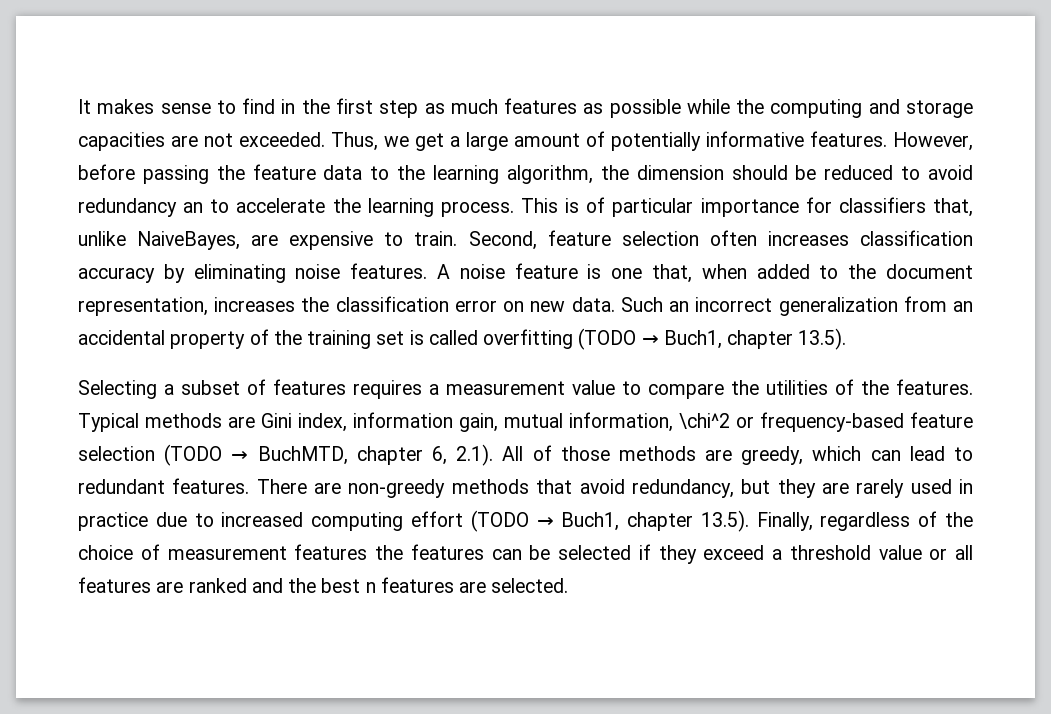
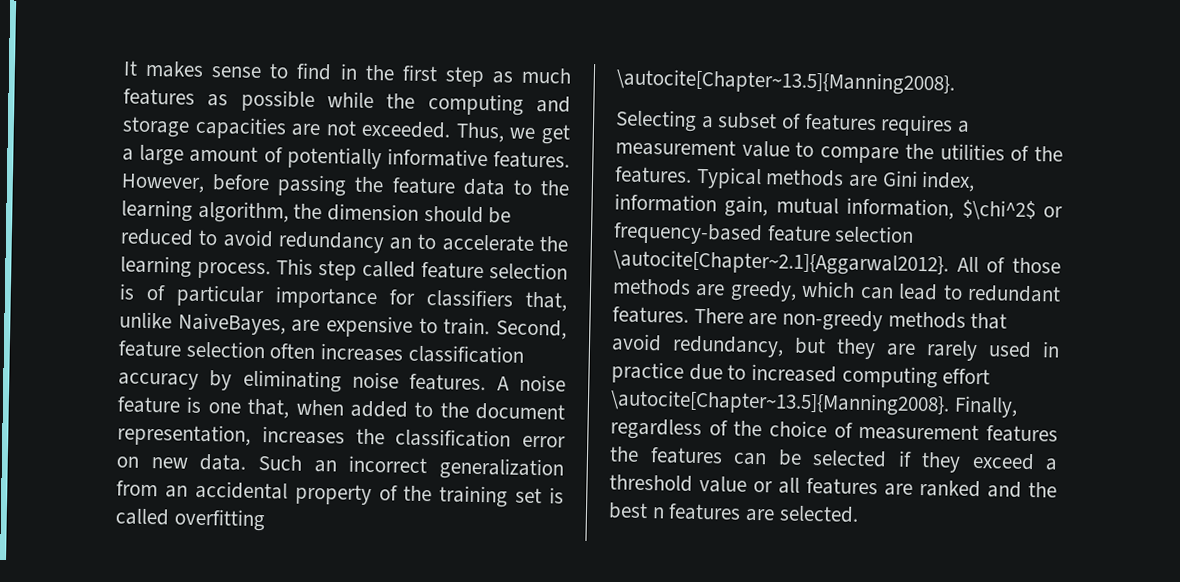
- This is of particular importance for classifiers that, unlike NaiveBayes, are expensive to train.
+ This step called feature selection is of particular importance for classifiers that, unlike NaiveBayes, are expensive to train.
- Such an incorrect generalization from an accidental property of the training set is called overfitting (TODO → Buch1, chapter 13.5).
+ Such an incorrect generalization from an accidental property of the training set is called overfitting \autocite[Chapter~13.5]{Manning2008}.
- Typical methods are Gini index, information gain, mutual information, \chi^2 or frequency-based feature selection (TODO → BuchMTD, chapter 6, 2.1). All of those methods are greedy, which can lead to redundant features.
+ Typical methods are Gini index, information gain, mutual information, $\chi^2$ or frequency-based feature selection \autocite[Chapter~2.1]{Aggarwal2012}. All of those methods are greedy, which can lead to redundant features.
- There are non-greedy methods that avoid redundancy, but they are rarely used in practice due to increased computing effort (TODO → Buch1, chapter 13.5). Finally, regardless of the choice of measurement features the features can be selected if they exceed a threshold value or all features are ranked and the best n features are selected.
+ There are non-greedy methods that avoid redundancy, but they are rarely used in practice due to increased computing effort \autocite[Chapter~13.5]{Manning2008}. Finally, regardless of the choice of measurement features the features can be selected if they exceed a threshold value or all features are ranked and the best n features are selected.

